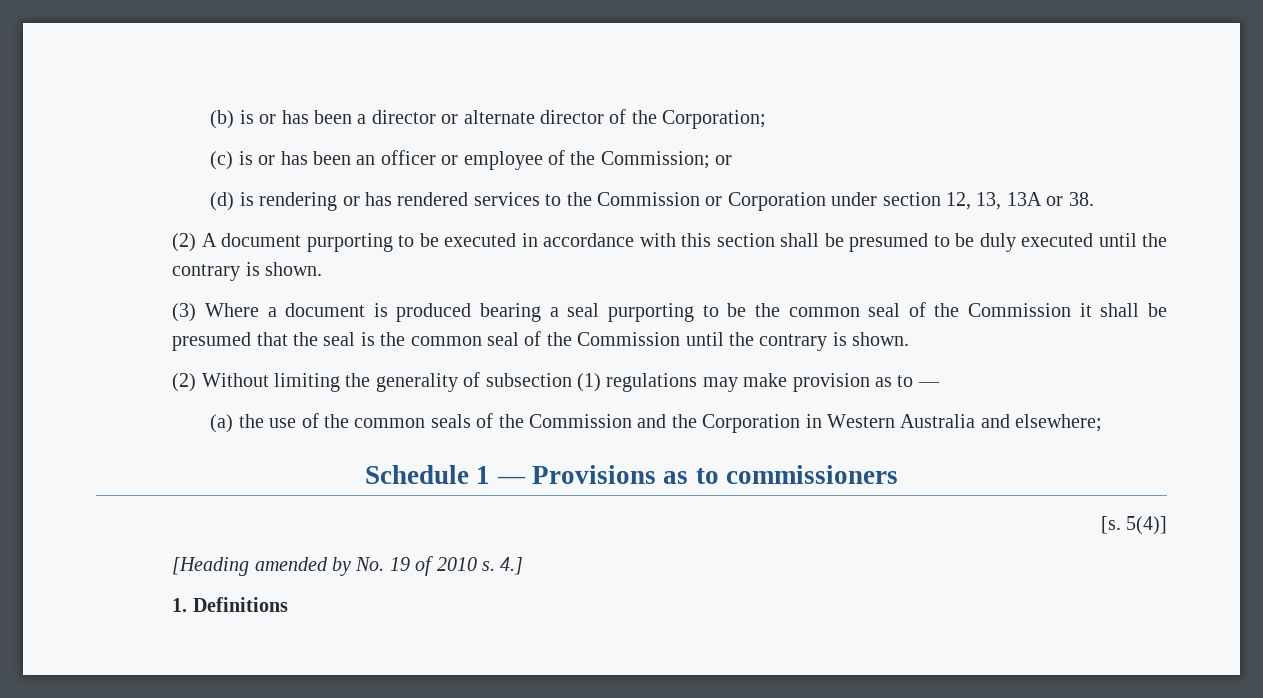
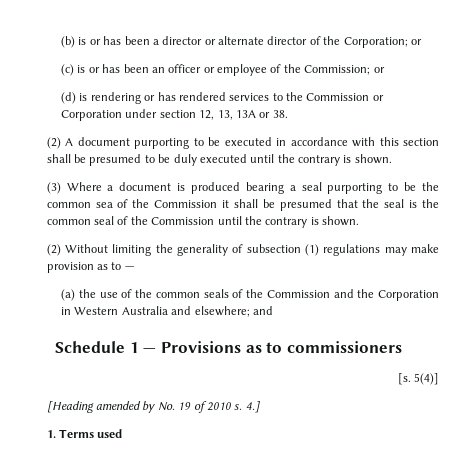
- (b) is or has been a director or alternate director of the Corporation;
+ (b) is or has been a director or alternate director of the Corporation; or
- (3) Where a document is produced bearing a seal purporting to be the common seal of the Commission it shall be presumed that the seal is the common seal of the Commission until the contrary is shown.
+ (3) Where a document is produced bearing a seal purporting to be the common sea of the Commission it shall be presumed that the seal is the common seal of the Commission until the contrary is shown.
- (a) the use of the common seals of the Commission and the Corporation in Western Australia and elsewhere;
+ (a) the use of the common seals of the Commission and the Corporation in Western Australia and elsewhere; and
- 1. Definitions
+ 1. Terms used

